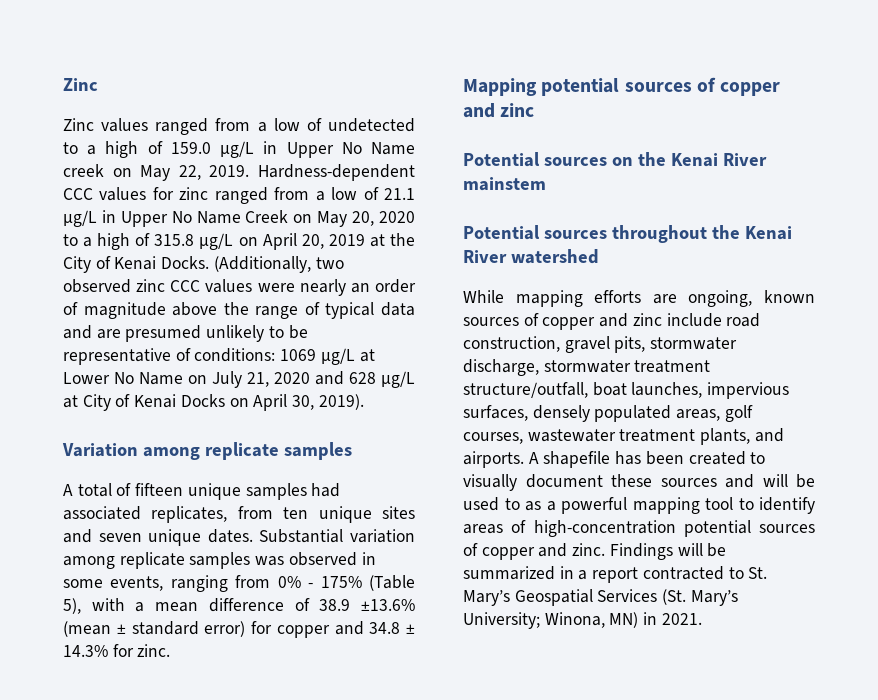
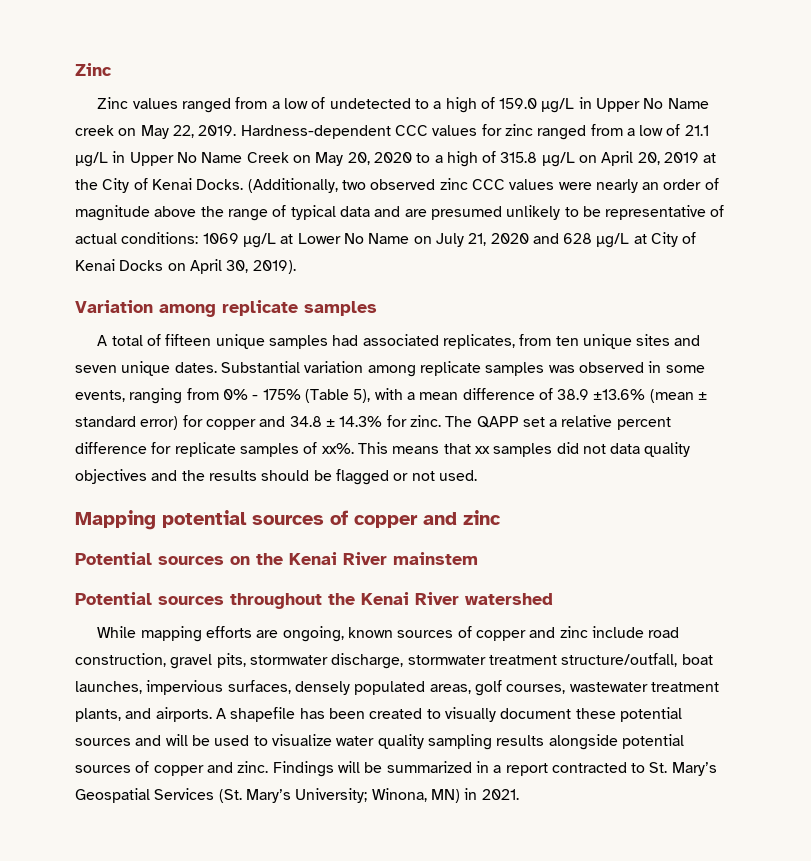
- (Additionally, two observed zinc CCC values were nearly an order of magnitude above the range of typical data and are presumed unlikely to be representative of conditions: 1069 µg/L at Lower No Name on July 21, 2020 and 628 µg/L at City of Kenai Docks on April 30, 2019).
+ (Additionally, two observed zinc CCC values were nearly an order of magnitude above the range of typical data and are presumed unlikely to be representative of actual conditions: 1069 µg/L at Lower No Name on July 21, 2020 and 628 µg/L at City of Kenai Docks on April 30, 2019).
+ The QAPP set a relative percent difference for replicate samples of xx%. This means that xx samples did not data quality objectives and the results should be flagged or not used.
- A shapefile has been created to visually document these sources and will be used to as a powerful mapping tool to identify areas of high-concentration potential sources of copper and zinc.
+ A shapefile has been created to visually document these potential sources and will be used to visualize water quality sampling results alongside potential sources of copper and zinc.

